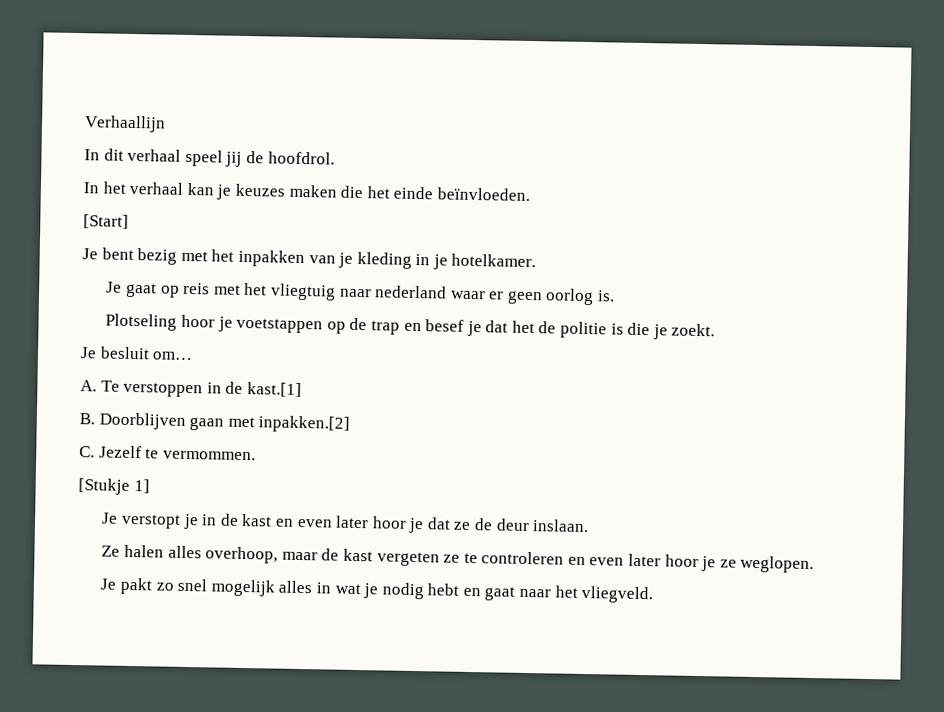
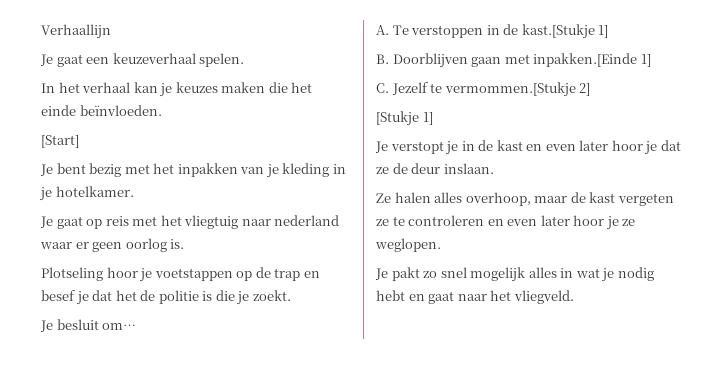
- In dit verhaal speel jij de hoofdrol.
+ Je gaat een keuzeverhaal spelen.
- A. Te verstoppen in de kast.[1]
+ A. Te verstoppen in de kast.[Stukje 1]
- B. Doorblijven gaan met inpakken.[2]
+ B. Doorblijven gaan met inpakken.[Einde 1]
- C. Jezelf te vermommen.
+ C. Jezelf te vermommen.[Stukje 2]

